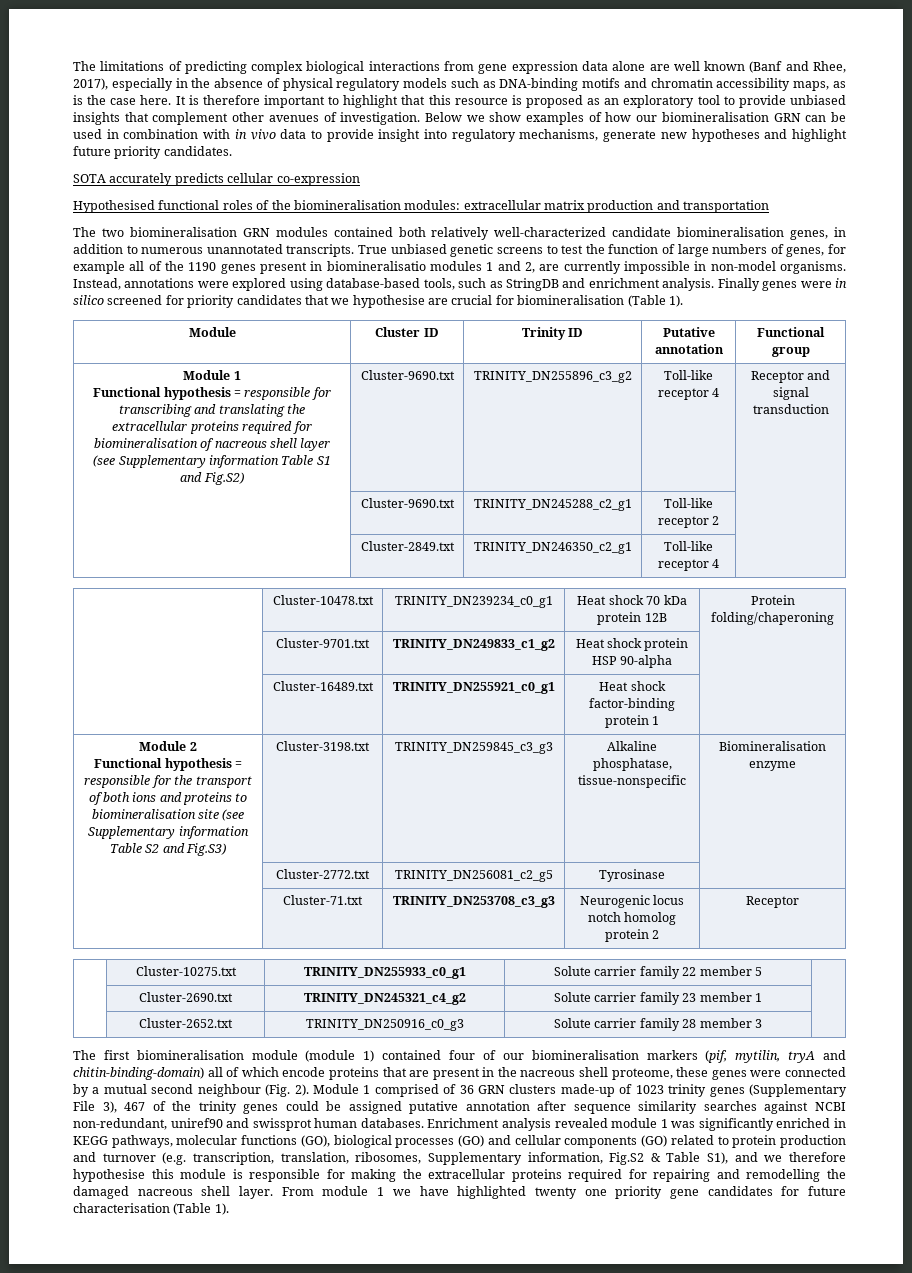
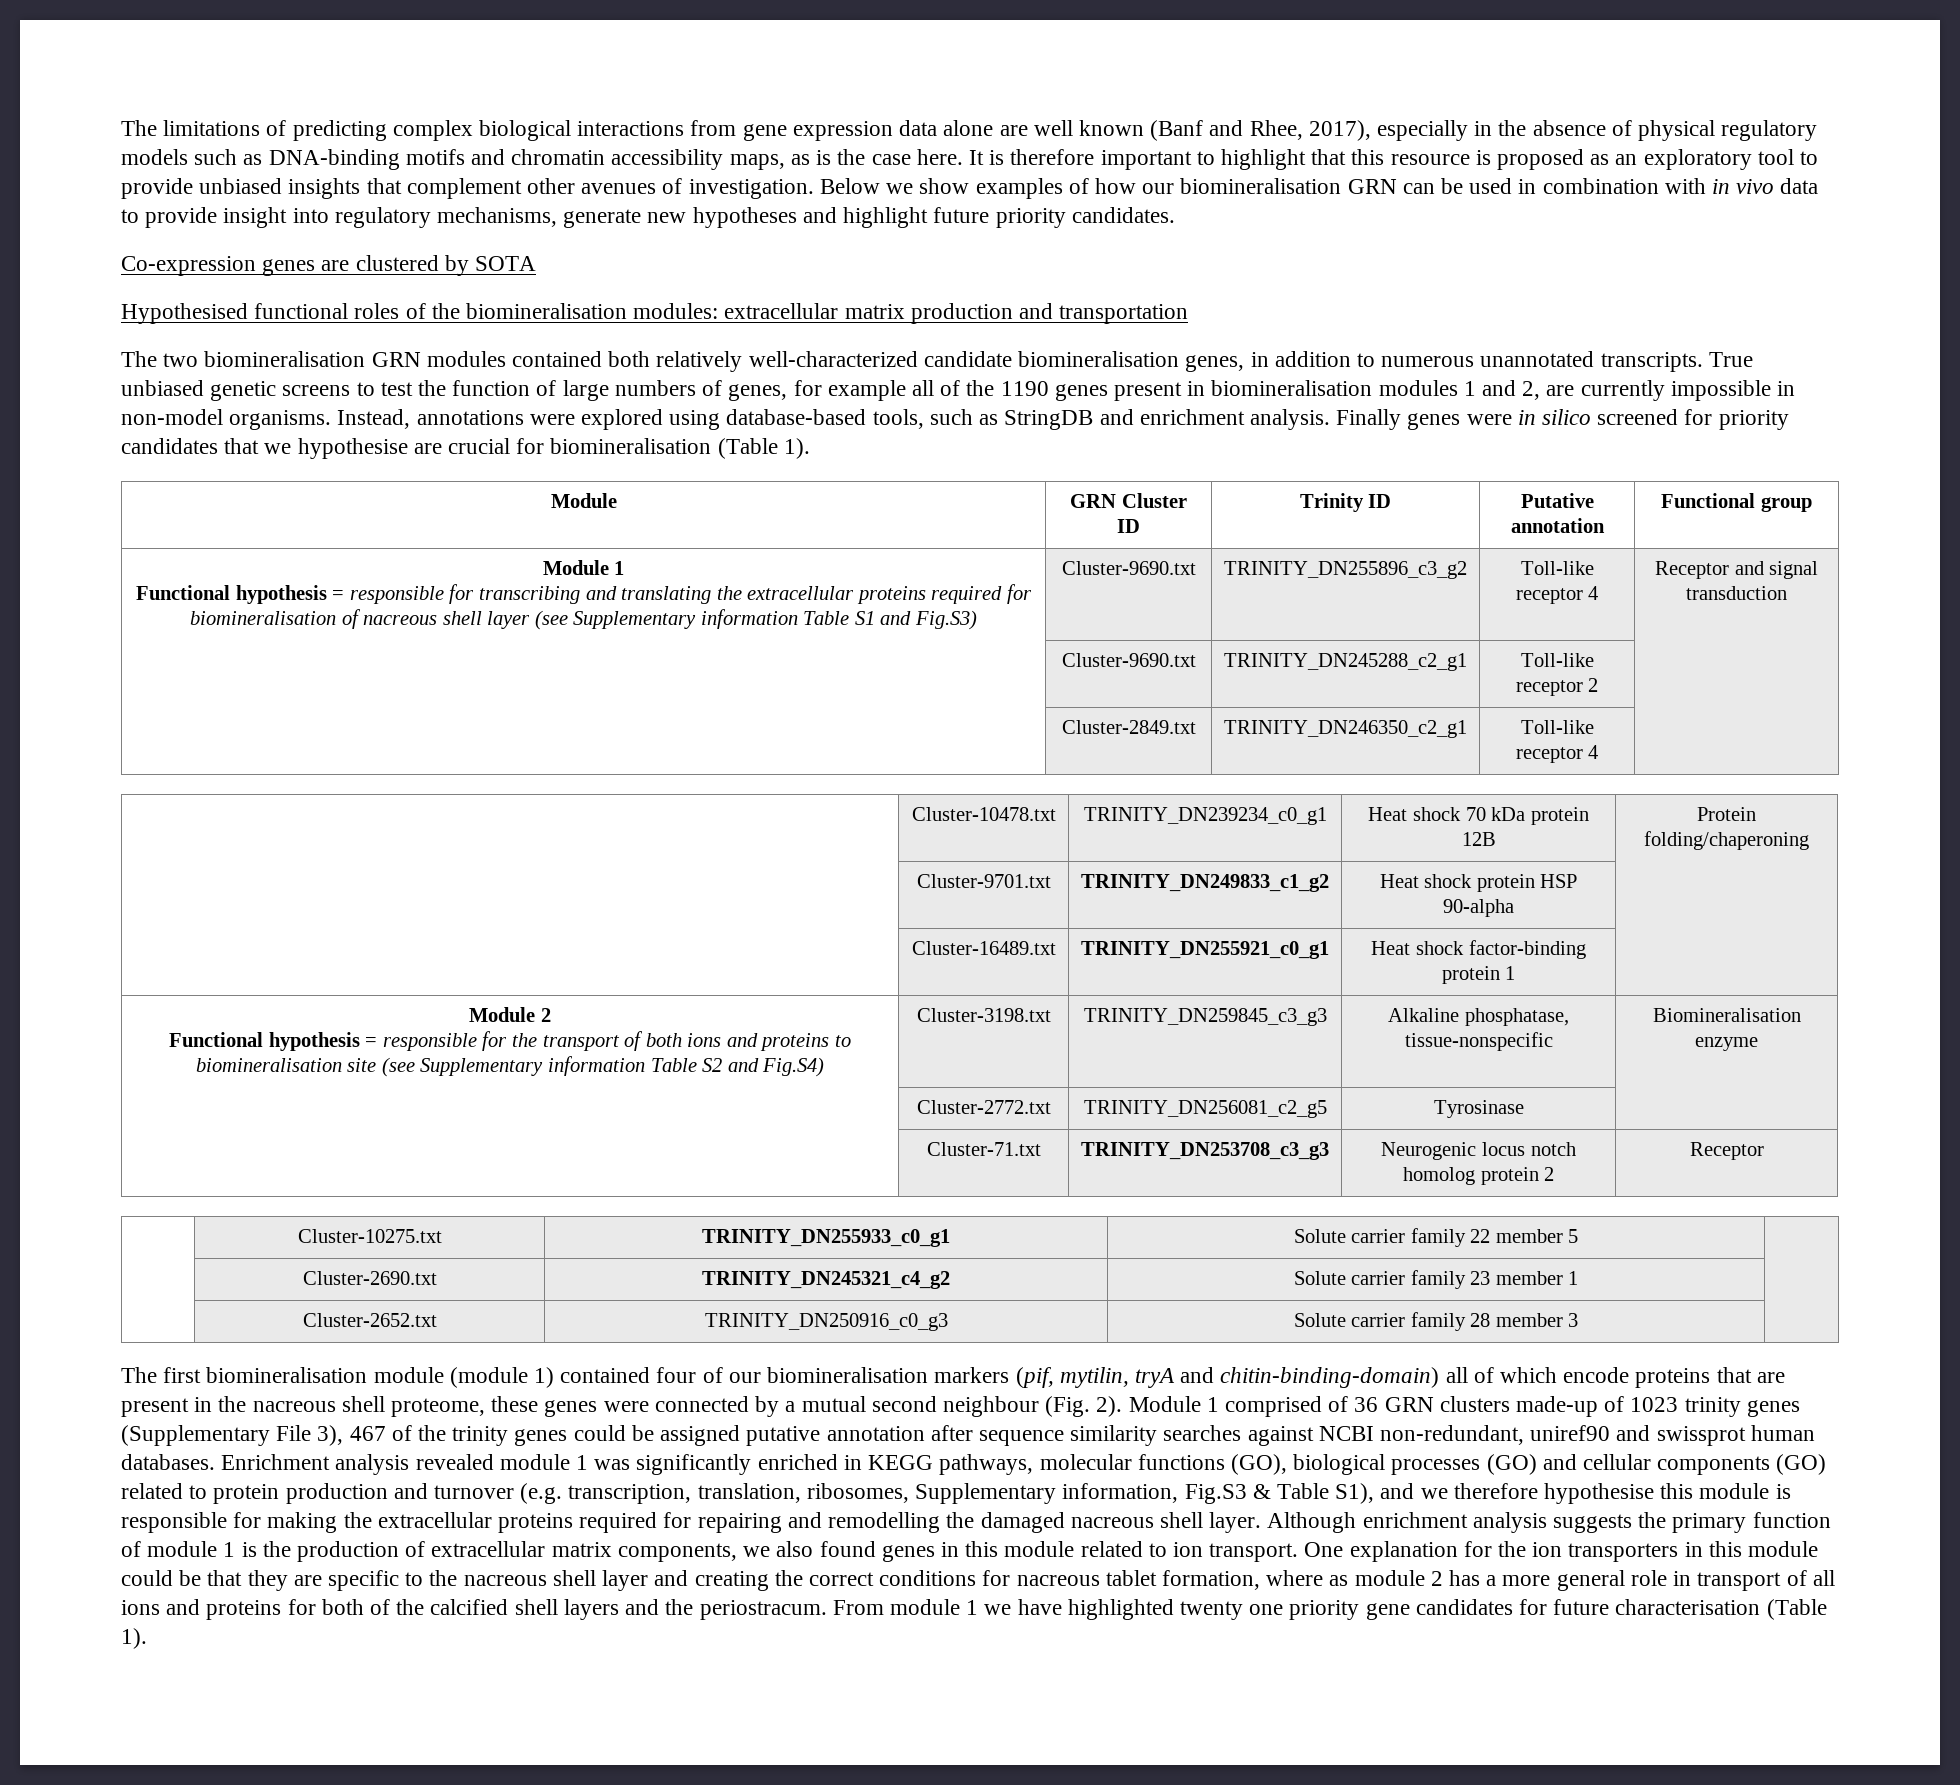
- SOTA accurately predicts cellular co-expression
+ Co-expression genes are clustered by SOTA
- True unbiased genetic screens to test the function of large numbers of genes, for example all of the 1190 genes present in biomineralisatio modules 1 and 2, are currently impossible in non-model organisms.
+ True unbiased genetic screens to test the function of large numbers of genes, for example all of the 1190 genes present in biomineralisation modules 1 and 2, are currently impossible in non-model organisms.
- Module | Cluster ID | Trinity ID | Putative annotation | Functional group
+ Module | GRN Cluster ID | Trinity ID | Putative annotation | Functional group
  Module 1
- Functional hypothesis = responsible for transcribing and translating the extracellular proteins required for biomineralisation of nacreous shell layer (see Supplementary information Table S1 and Fig.S2) | Cluster-9690.txt | TRINITY_DN255896_c3_g2 | Toll-like receptor 4 | Receptor and signal transduction
+ Functional hypothesis = responsible for transcribing and translating the extracellular proteins required for biomineralisation of nacreous shell layer (see Supplementary information Table S1 and Fig.S3) | Cluster-9690.txt | TRINITY_DN255896_c3_g2 | Toll-like receptor 4 | Receptor and signal transduction
  Module 2
- Functional hypothesis = responsible for the transport of both ions and proteins to biomineralisation site (see Supplementary information Table S2 and Fig.S3) | Cluster-3198.txt | TRINITY_DN259845_c3_g3 | Alkaline phosphatase, tissue-nonspecific | Biomineralisation enzyme
+ Functional hypothesis = responsible for the transport of both ions and proteins to biomineralisation site (see Supplementary information Table S2 and Fig.S4) | Cluster-3198.txt | TRINITY_DN259845_c3_g3 | Alkaline phosphatase, tissue-nonspecific | Biomineralisation enzyme
- Enrichment analysis revealed module 1 was significantly enriched in KEGG pathways, molecular functions (GO), biological processes (GO) and cellular components (GO) related to protein production and turnover (e.g. transcription, translation, ribosomes, Supplementary information, Fig.S2 & Table S1), and we therefore hypothesise this module is responsible for making the extracellular proteins required for repairing and remodelling the damaged nacreous shell layer.
+ Enrichment analysis revealed module 1 was significantly enriched in KEGG pathways, molecular functions (GO), biological processes (GO) and cellular components (GO) related to protein production and turnover (e.g. transcription, translation, ribosomes, Supplementary information, Fig.S3 & Table S1), and we therefore hypothesise this module is responsible for making the extracellular proteins required for repairing and remodelling the damaged nacreous shell layer.
+ Although enrichment analysis suggests the primary function of module 1 is the production of extracellular matrix components, we also found genes in this module related to ion transport. One explanation for the ion transporters in this module could be that they are specific to the nacreous shell layer and creating the correct conditions for nacreous tablet formation, where as module 2 has a more general role in transport of all ions and proteins for both of the calcified shell layers and the periostracum.

